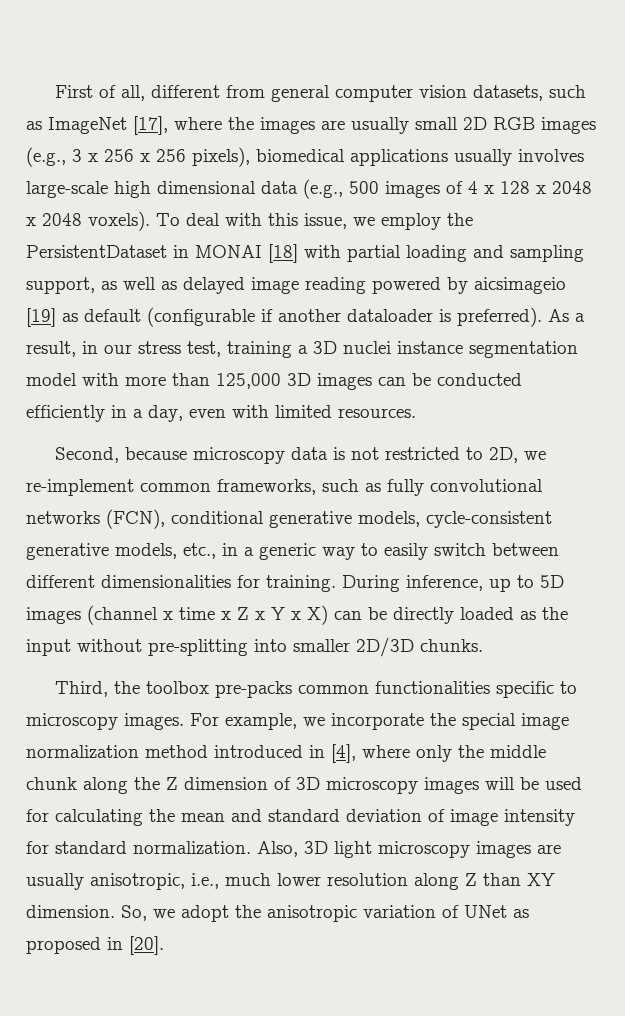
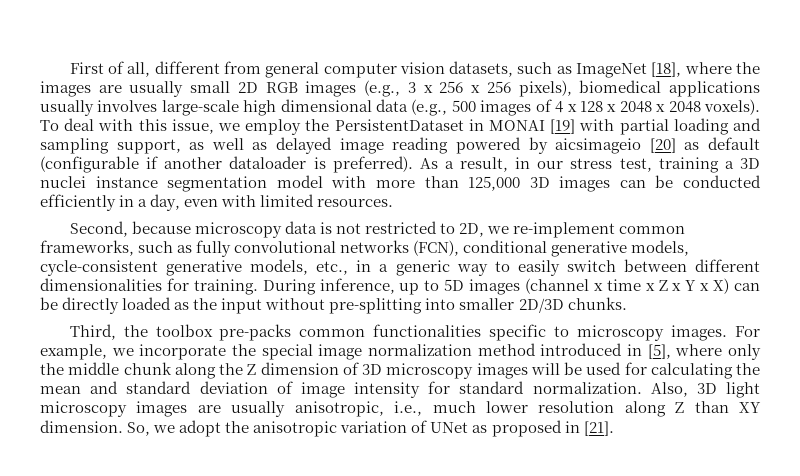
- First of all, different from general computer vision datasets, such as ImageNet [17], where the images are usually small 2D RGB images (e.g., 3 x 256 x 256 pixels), biomedical applications usually involves large-scale high dimensional data (e.g., 500 images of 4 x 128 x 2048 x 2048 voxels).
+ First of all, different from general computer vision datasets, such as ImageNet [18], where the images are usually small 2D RGB images (e.g., 3 x 256 x 256 pixels), biomedical applications usually involves large-scale high dimensional data (e.g., 500 images of 4 x 128 x 2048 x 2048 voxels).
- To deal with this issue, we employ the PersistentDataset in MONAI [18] with partial loading and sampling support, as well as delayed image reading powered by aicsimageio [19] as default (configurable if another dataloader is preferred).
+ To deal with this issue, we employ the PersistentDataset in MONAI [19] with partial loading and sampling support, as well as delayed image reading powered by aicsimageio [20] as default (configurable if another dataloader is preferred).
- For example, we incorporate the special image normalization method introduced in [4], where only the middle chunk along the Z dimension of 3D microscopy images will be used for calculating the mean and standard deviation of image intensity for standard normalization.
+ For example, we incorporate the special image normalization method introduced in [5], where only the middle chunk along the Z dimension of 3D microscopy images will be used for calculating the mean and standard deviation of image intensity for standard normalization.
- So, we adopt the anisotropic variation of UNet as proposed in [20].
+ So, we adopt the anisotropic variation of UNet as proposed in [21].

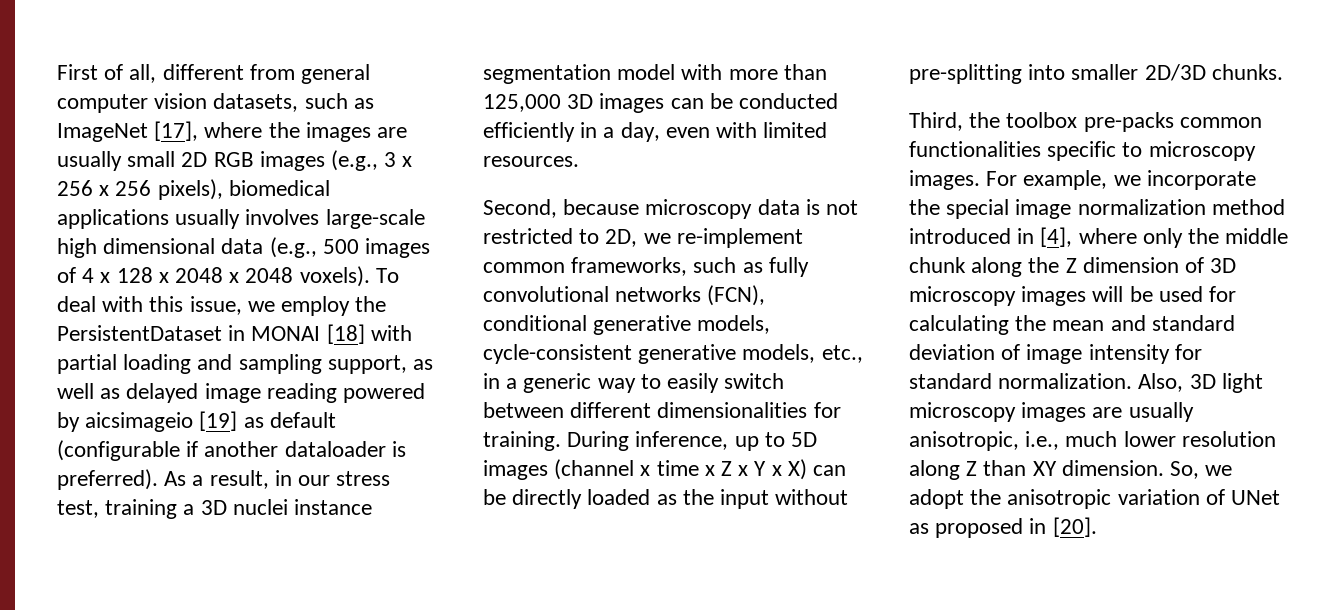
- First of all, different from general computer vision datasets, such as ImageNet [18], where the images are usually small 2D RGB images (e.g., 3 x 256 x 256 pixels), biomedical applications usually involves large-scale high dimensional data (e.g., 500 images of 4 x 128 x 2048 x 2048 voxels).
+ First of all, different from general computer vision datasets, such as ImageNet [17], where the images are usually small 2D RGB images (e.g., 3 x 256 x 256 pixels), biomedical applications usually involves large-scale high dimensional data (e.g., 500 images of 4 x 128 x 2048 x 2048 voxels).
- To deal with this issue, we employ the PersistentDataset in MONAI [19] with partial loading and sampling support, as well as delayed image reading powered by aicsimageio [20] as default (configurable if another dataloader is preferred).
+ To deal with this issue, we employ the PersistentDataset in MONAI [18] with partial loading and sampling support, as well as delayed image reading powered by aicsimageio [19] as default (configurable if another dataloader is preferred).
- For example, we incorporate the special image normalization method introduced in [5], where only the middle chunk along the Z dimension of 3D microscopy images will be used for calculating the mean and standard deviation of image intensity for standard normalization.
+ For example, we incorporate the special image normalization method introduced in [4], where only the middle chunk along the Z dimension of 3D microscopy images will be used for calculating the mean and standard deviation of image intensity for standard normalization.
- So, we adopt the anisotropic variation of UNet as proposed in [21].
+ So, we adopt the anisotropic variation of UNet as proposed in [20].

